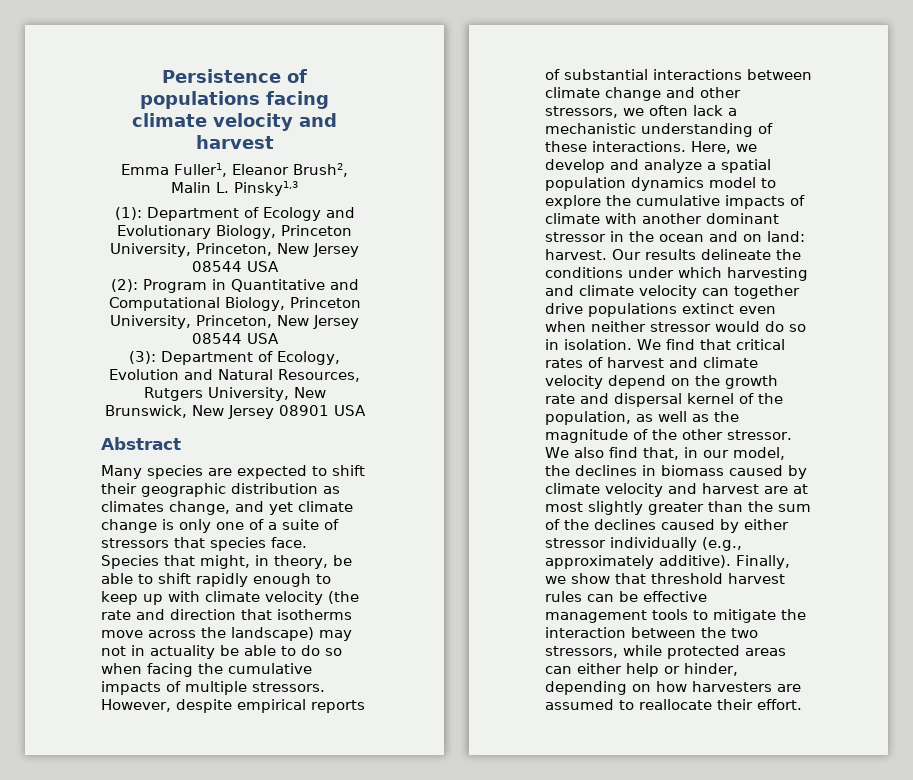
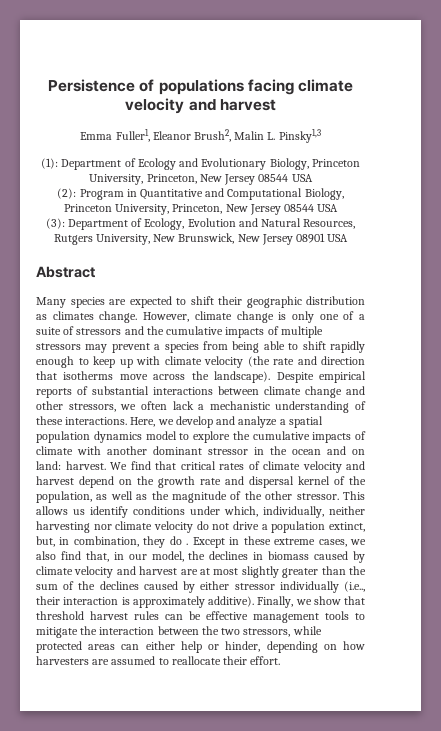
- Many species are expected to shift their geographic distribution as climates change, and yet climate change is only one of a suite of stressors that species face. Species that might, in theory, be able to shift rapidly enough to keep up with climate velocity (the rate and direction that isotherms move across the landscape) may not in actuality be able to do so when facing the cumulative impacts of multiple stressors. However, despite empirical reports of substantial interactions between climate change and other stressors, we often lack a mechanistic understanding of these interactions.
+ Many species are expected to shift their geographic distribution as climates change. However, climate change is only one of a suite of stressors and the cumulative impacts of multiple stressors may prevent a species from being able to shift rapidly enough to keep up with climate velocity (the rate and direction that isotherms move across the landscape). Despite empirical reports of substantial interactions between climate change and other stressors, we often lack a mechanistic understanding of these interactions.
- Our results delineate the conditions under which harvesting and climate velocity can together drive populations extinct even when neither stressor would do so in isolation.
- We find that critical rates of harvest and climate velocity depend on the growth rate and dispersal kernel of the population, as well as the magnitude of the other stressor.
+ We find that critical rates of climate velocity and harvest depend on the growth rate and dispersal kernel of the population, as well as the magnitude of the other stressor.
- We also find that, in our model, the declines in biomass caused by climate velocity and harvest are at most slightly greater than the sum of the declines caused by either stressor individually (e.g., approximately additive).
+ This allows us identify conditions under which, individually, neither harvesting nor climate velocity do not drive a population extinct, but, in combination, they do . Except in these extreme cases, we also find that, in our model, the declines in biomass caused by climate velocity and harvest are at most slightly greater than the sum of the declines caused by either stressor individually (i.e.., their interaction is approximately additive).

